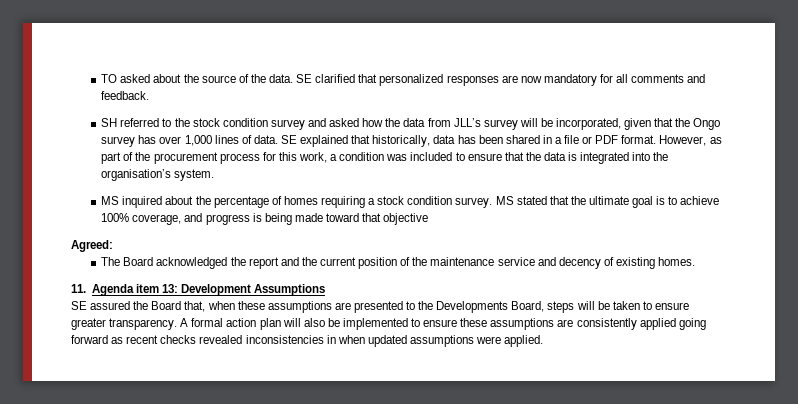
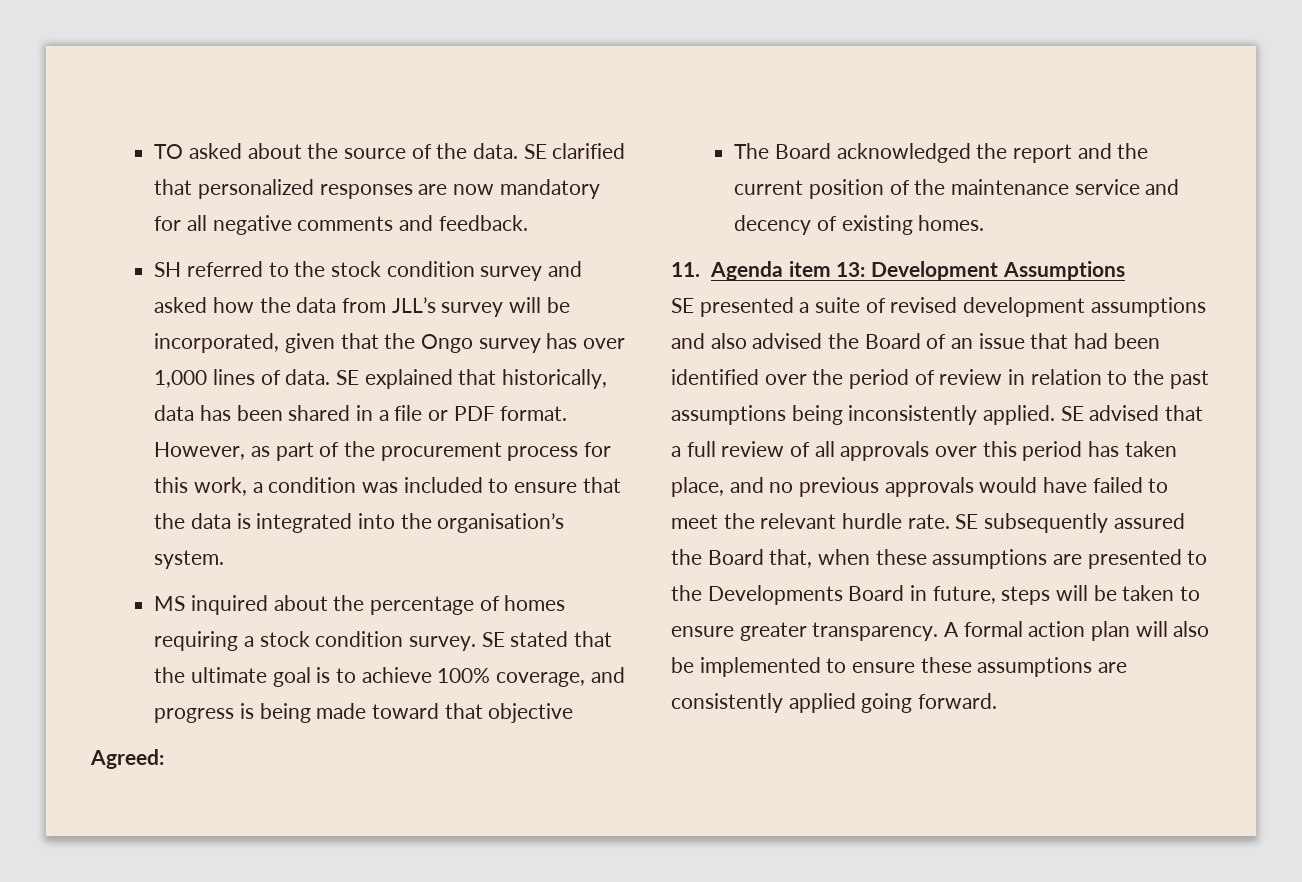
- SE clarified that personalized responses are now mandatory for all comments and feedback.
+ SE clarified that personalized responses are now mandatory for all negative comments and feedback.
- MS stated that the ultimate goal is to achieve 100% coverage, and progress is being made toward that objective
+ SE stated that the ultimate goal is to achieve 100% coverage, and progress is being made toward that objective
- SE assured the Board that, when these assumptions are presented to the Developments Board, steps will be taken to ensure greater transparency.
+ SE presented a suite of revised development assumptions and also advised the Board of an issue that had been identified over the period of review in relation to the past assumptions being inconsistently applied. SE advised that a full review of all approvals over this period has taken place, and no previous approvals would have failed to meet the relevant hurdle rate. SE subsequently assured the Board that, when these assumptions are presented to the Developments Board in future, steps will be taken to ensure greater transparency.
- A formal action plan will also be implemented to ensure these assumptions are consistently applied going forward as recent checks revealed inconsistencies in when updated assumptions were applied.
+ A formal action plan will also be implemented to ensure these assumptions are consistently applied going forward.

